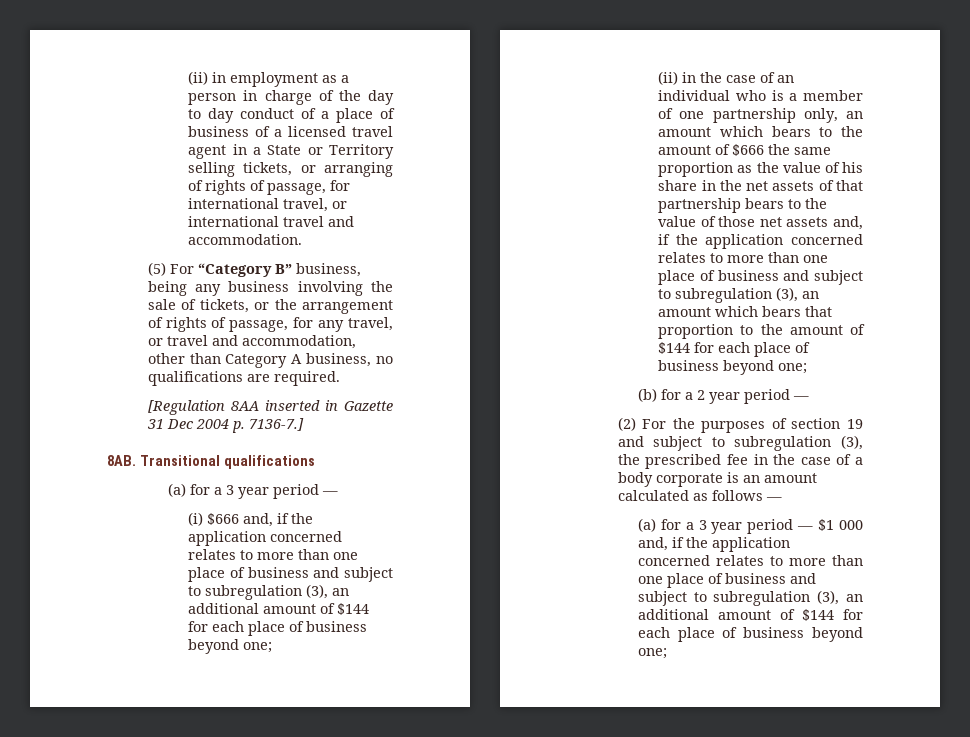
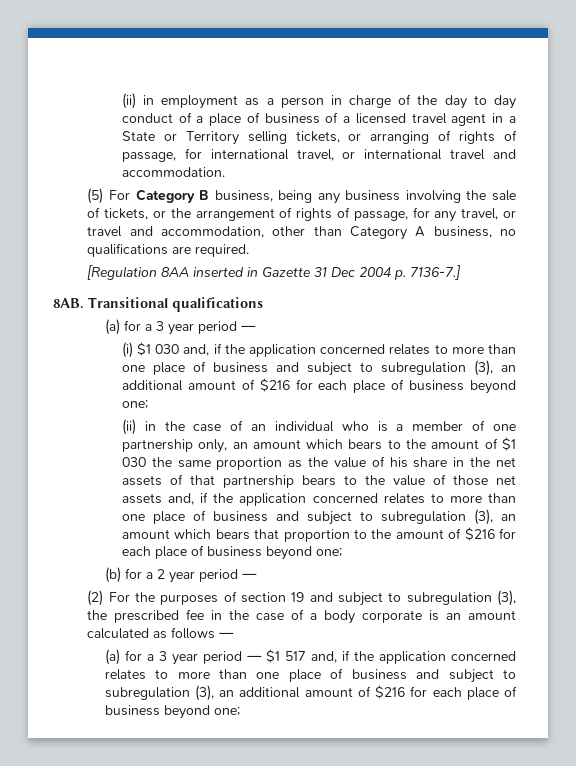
- (5) For “Category B” business, being any business involving the sale of tickets, or the arrangement of rights of passage, for any travel, or travel and accommodation, other than Category A business, no qualifications are required.
+ (5) For Category B business, being any business involving the sale of tickets, or the arrangement of rights of passage, for any travel, or travel and accommodation, other than Category A business, no qualifications are required.
- (i) $666 and, if the application concerned relates to more than one place of business and subject to subregulation (3), an additional amount of $144 for each place of business beyond one;
+ (i) $1 030 and, if the application concerned relates to more than one place of business and subject to subregulation (3), an additional amount of $216 for each place of business beyond one;
- (ii) in the case of an individual who is a member of one partnership only, an amount which bears to the amount of $666 the same proportion as the value of his share in the net assets of that partnership bears to the value of those net assets and, if the application concerned relates to more than one place of business and subject to subregulation (3), an amount which bears that proportion to the amount of $144 for each place of business beyond one;
+ (ii) in the case of an individual who is a member of one partnership only, an amount which bears to the amount of $1 030 the same proportion as the value of his share in the net assets of that partnership bears to the value of those net assets and, if the application concerned relates to more than one place of business and subject to subregulation (3), an amount which bears that proportion to the amount of $216 for each place of business beyond one;
- (a) for a 3 year period — $1 000 and, if the application concerned relates to more than one place of business and subject to subregulation (3), an additional amount of $144 for each place of business beyond one;
+ (a) for a 3 year period — $1 517 and, if the application concerned relates to more than one place of business and subject to subregulation (3), an additional amount of $216 for each place of business beyond one;

